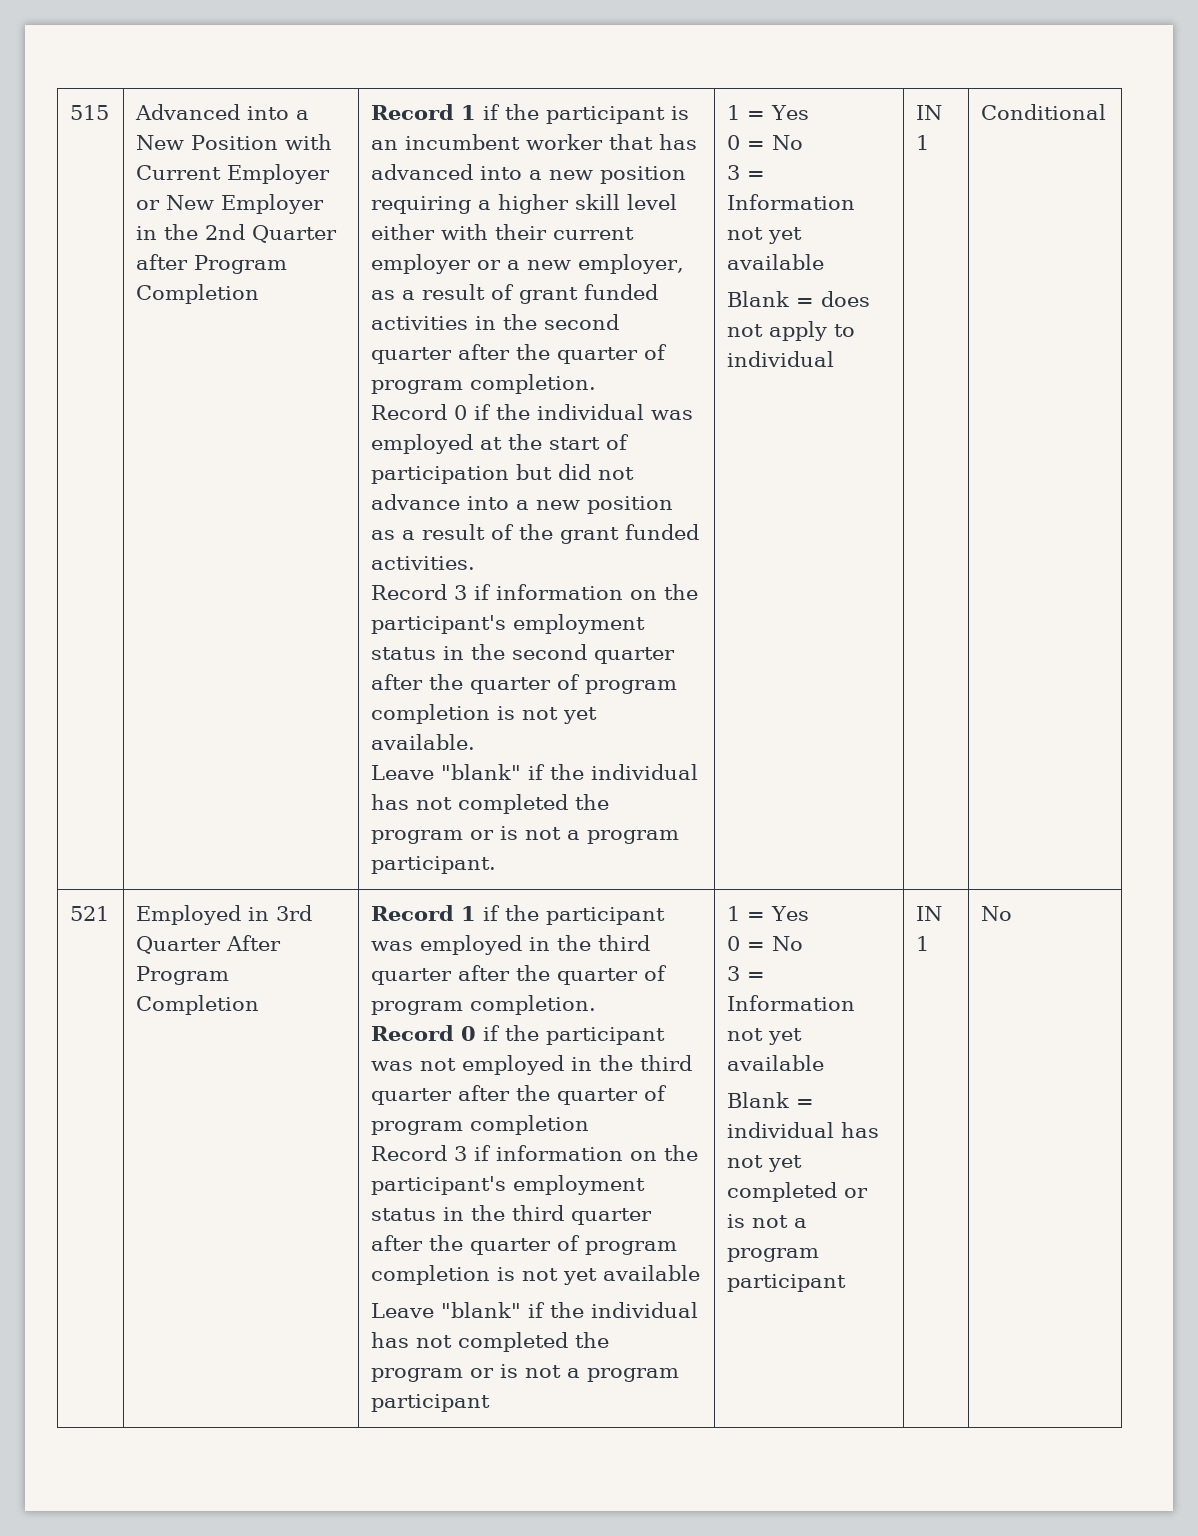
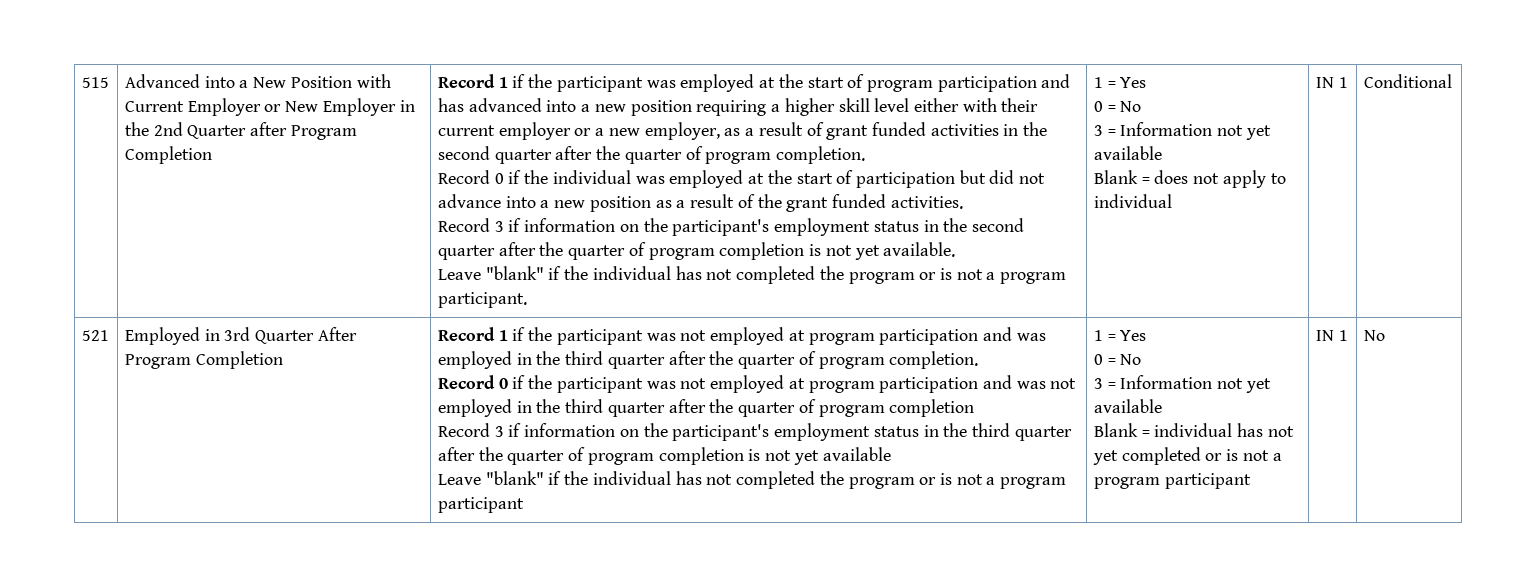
- Record 1 if the participant is an incumbent worker that has advanced into a new position requiring a higher skill level either with their current employer or a new employer, as a result of grant funded activities in the second quarter after the quarter of program completion.
+ Record 1 if the participant was employed at the start of program participation and has advanced into a new position requiring a higher skill level either with their current employer or a new employer, as a result of grant funded activities in the second quarter after the quarter of program completion.
- Record 1 if the participant was employed in the third quarter after the quarter of program completion.
+ Record 1 if the participant was not employed at program participation and was employed in the third quarter after the quarter of program completion.
- Record 0 if the participant was not employed in the third quarter after the quarter of program completion
+ Record 0 if the participant was not employed at program participation and was not employed in the third quarter after the quarter of program completion

